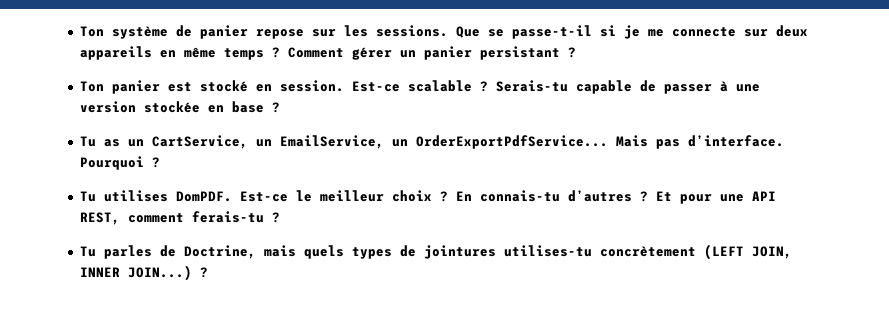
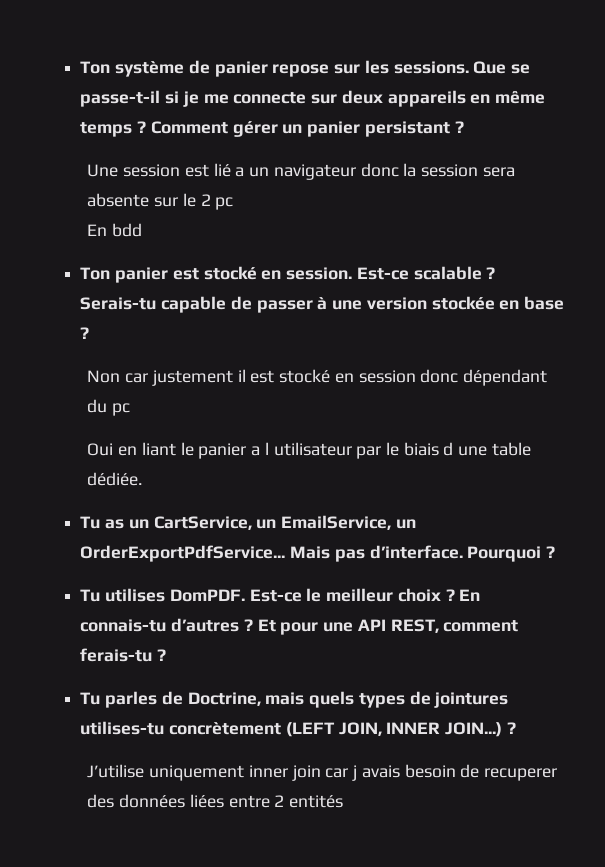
+ Une session est lié a un navigateur donc la session sera absente sur le 2 pc
+ En bdd
+ Non car justement il est stocké en session donc dépendant du pc
+ Oui en liant le panier a l utilisateur par le biais d une table dédiée.
+ J’utilise uniquement inner join car j avais besoin de recuperer des données liées entre 2 entités

